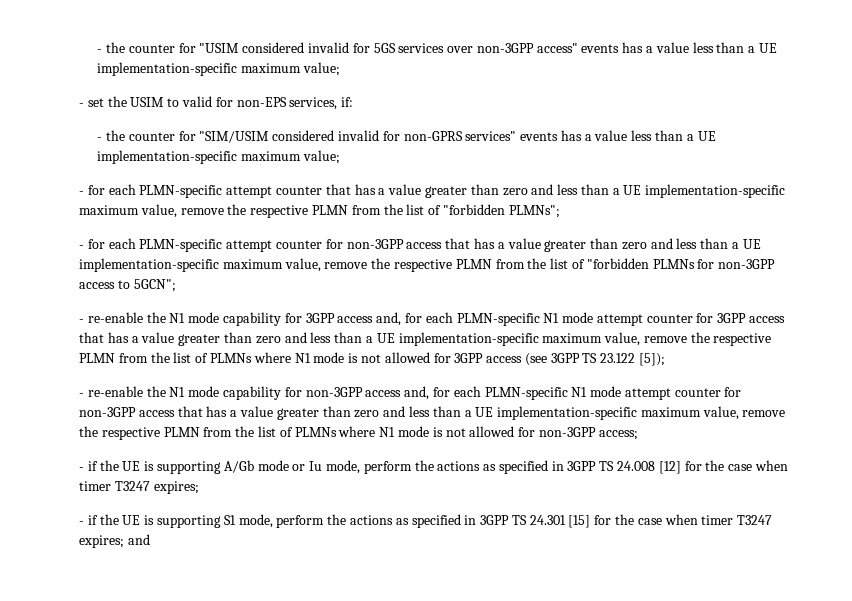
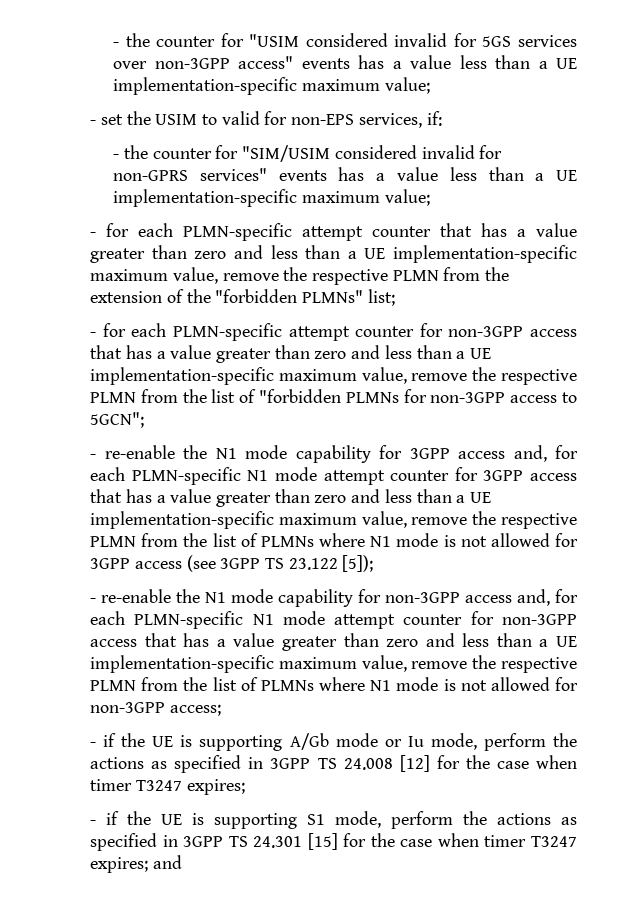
- - for each PLMN-specific attempt counter that has a value greater than zero and less than a UE implementation-specific maximum value, remove the respective PLMN from the list of "forbidden PLMNs";
+ - for each PLMN-specific attempt counter that has a value greater than zero and less than a UE implementation-specific maximum value, remove the respective PLMN from the extension of the "forbidden PLMNs" list;

